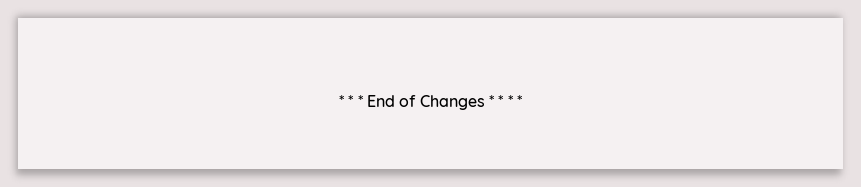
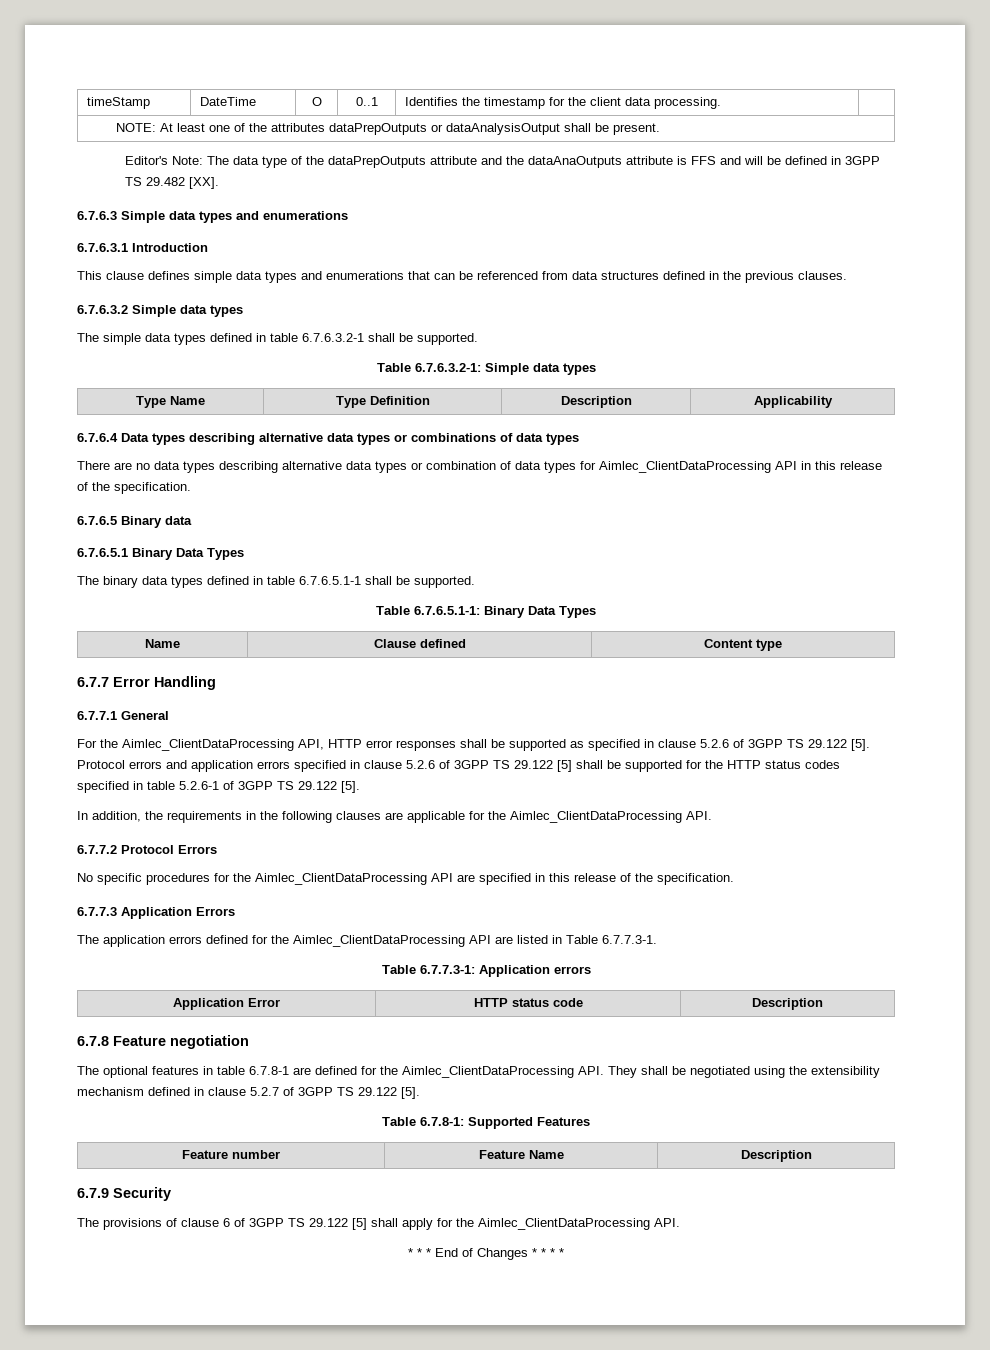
+ timeStamp | DateTime | O | 0..1 | Identifies the timestamp for the client data processing. |
+ NOTE: At least one of the attributes dataPrepOutputs or dataAnalysisOutput shall be present.
+ Editor's Note: The data type of the dataPrepOutputs attribute and the dataAnaOutputs attribute is FFS and will be defined in 3GPP TS 29.482 [XX].
+ 6.7.6.3 Simple data types and enumerations
+ 6.7.6.3.1 Introduction
+ This clause defines simple data types and enumerations that can be referenced from data structures defined in the previous clauses.
+ 6.7.6.3.2 Simple data types
+ The simple data types defined in table 6.7.6.3.2-1 shall be supported.
+ Table 6.7.6.3.2-1: Simple data types
+ Type Name | Type Definition | Description | Applicability
+ 6.7.6.4 Data types describing alternative data types or combinations of data types
+ There are no data types describing alternative data types or combination of data types for Aimlec_ClientDataProcessing API in this release of the specification.
+ 6.7.6.5 Binary data
+ 6.7.6.5.1 Binary Data Types
+ The binary data types defined in table 6.7.6.5.1-1 shall be supported.
+ Table 6.7.6.5.1-1: Binary Data Types
+ Name | Clause defined | Content type
+ 6.7.7 Error Handling
+ 6.7.7.1 General
+ For the Aimlec_ClientDataProcessing API, HTTP error responses shall be supported as specified in clause 5.2.6 of 3GPP TS 29.122 [5]. Protocol errors and application errors specified in clause 5.2.6 of 3GPP TS 29.122 [5] shall be supported for the HTTP status codes specified in table 5.2.6-1 of 3GPP TS 29.122 [5].
+ In addition, the requirements in the following clauses are applicable for the Aimlec_ClientDataProcessing API.
+ 6.7.7.2 Protocol Errors
+ No specific procedures for the Aimlec_ClientDataProcessing API are specified in this release of the specification.
+ 6.7.7.3 Application Errors
+ The application errors defined for the Aimlec_ClientDataProcessing API are listed in Table 6.7.7.3-1.
+ Table 6.7.7.3-1: Application errors
+ Application Error | HTTP status code | Description
+ 6.7.8 Feature negotiation
+ The optional features in table 6.7.8-1 are defined for the Aimlec_ClientDataProcessing API. They shall be negotiated using the extensibility mechanism defined in clause 5.2.7 of 3GPP TS 29.122 [5].
+ Table 6.7.8-1: Supported Features
+ Feature number | Feature Name | Description
+ 6.7.9 Security
+ The provisions of clause 6 of 3GPP TS 29.122 [5] shall apply for the Aimlec_ClientDataProcessing API.

